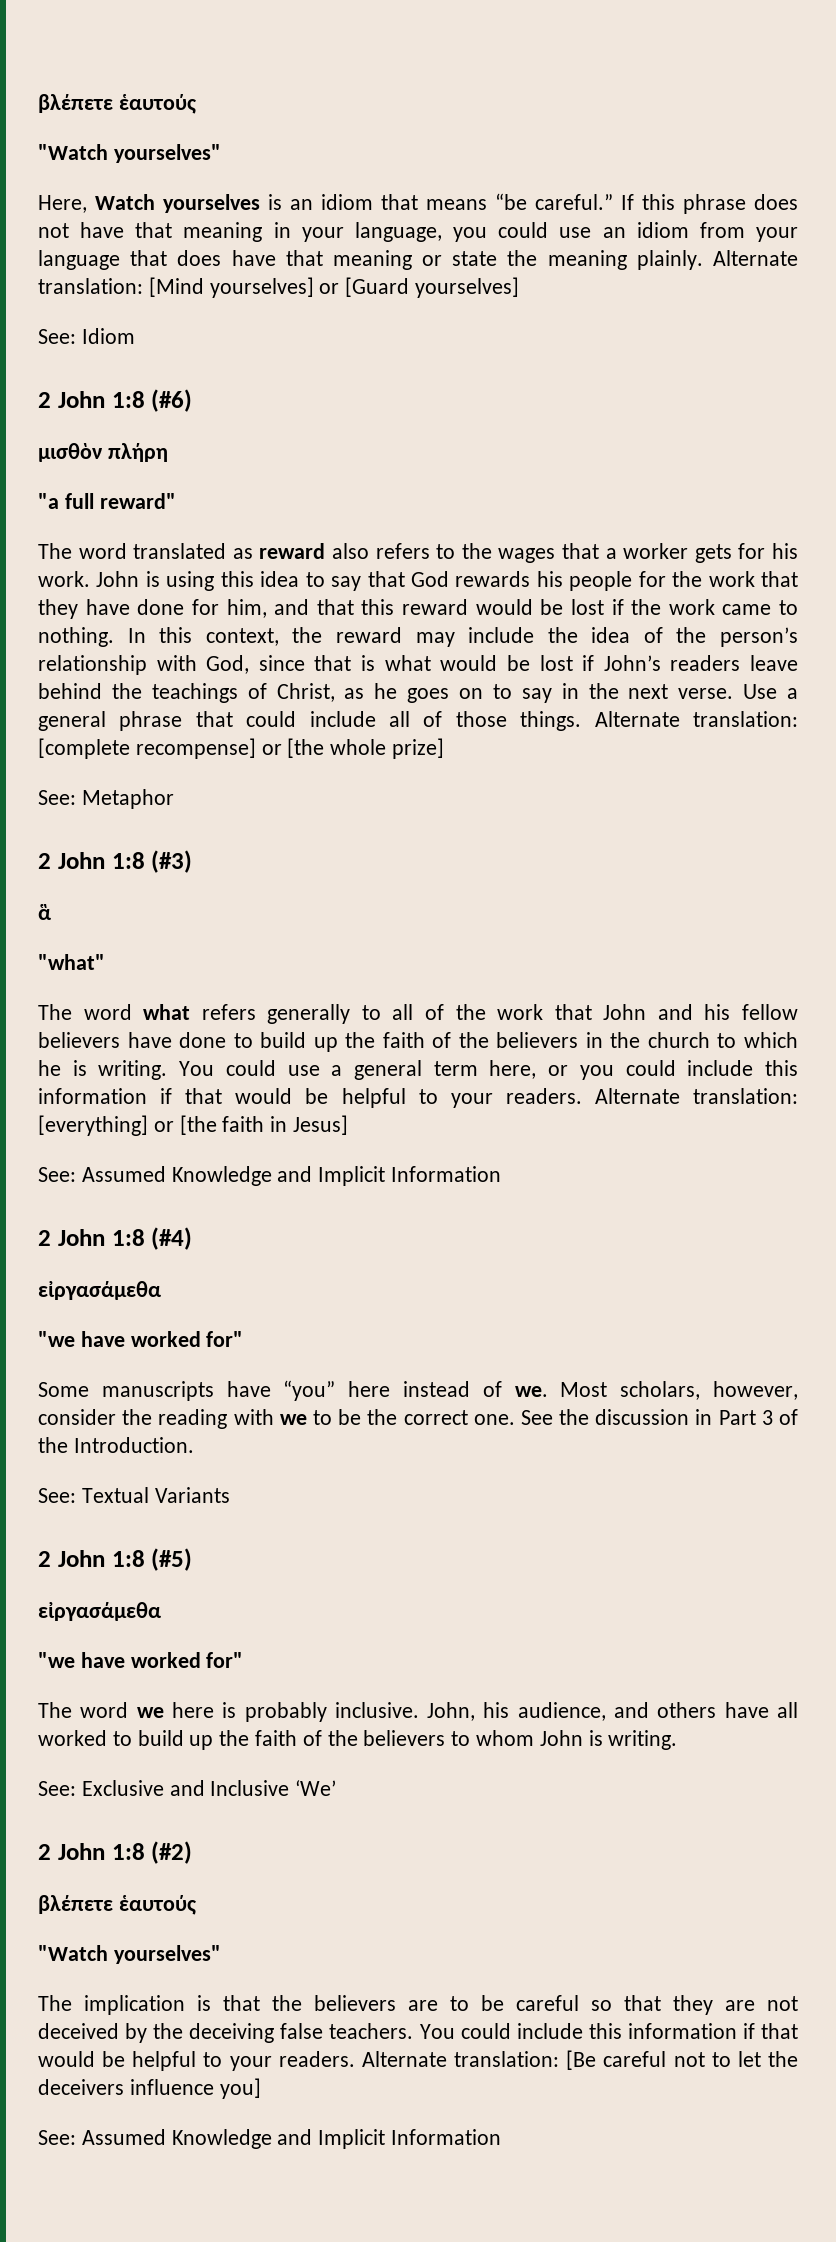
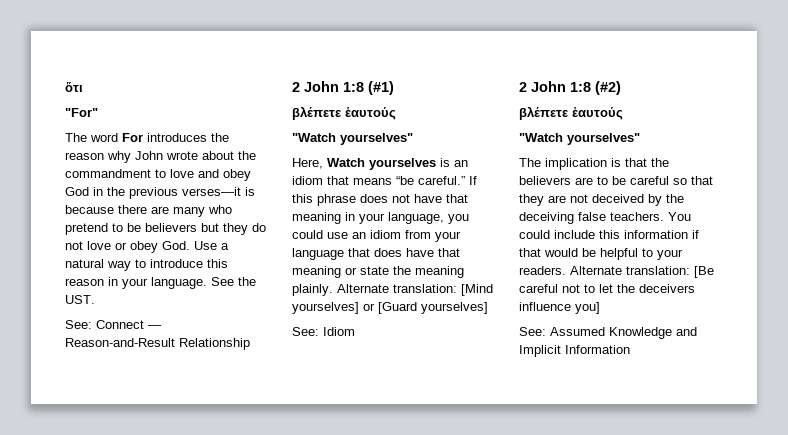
+ ὅτι
+ "For"
+ The word For introduces the reason why John wrote about the commandment to love and obey God in the previous verses—it is because there are many who pretend to be believers but they do not love or obey God. Use a natural way to introduce this reason in your language. See the UST.
+ See: Connect — Reason-and-Result Relationship
+ 2 John 1:8 (#1)
- 2 John 1:8 (#6)
- μισθὸν πλήρη
- "a full reward"
- The word translated as reward also refers to the wages that a worker gets for his work. John is using this idea to say that God rewards his people for the work that they have done for him, and that this reward would be lost if the work came to nothing. In this context, the reward may include the idea of the person’s relationship with God, since that is what would be lost if John’s readers leave behind the teachings of Christ, as he goes on to say in the next verse. Use a general phrase that could include all of those things. Alternate translation: [complete recompense] or [the whole prize]
- See: Metaphor
- 2 John 1:8 (#3)
- ἃ
- "what"
- The word what refers generally to all of the work that John and his fellow believers have done to build up the faith of the believers in the church to which he is writing. You could use a general term here, or you could include this information if that would be helpful to your readers. Alternate translation: [everything] or [the faith in Jesus]
- See: Assumed Knowledge and Implicit Information
- 2 John 1:8 (#4)
- εἰργασάμεθα
- "we have worked for"
- Some manuscripts have “you” here instead of we. Most scholars, however, consider the reading with we to be the correct one. See the discussion in Part 3 of the Introduction.
- See: Textual Variants
- 2 John 1:8 (#5)
- εἰργασάμεθα
- "we have worked for"
- The word we here is probably inclusive. John, his audience, and others have all worked to build up the faith of the believers to whom John is writing.
- See: Exclusive and Inclusive ‘We’

